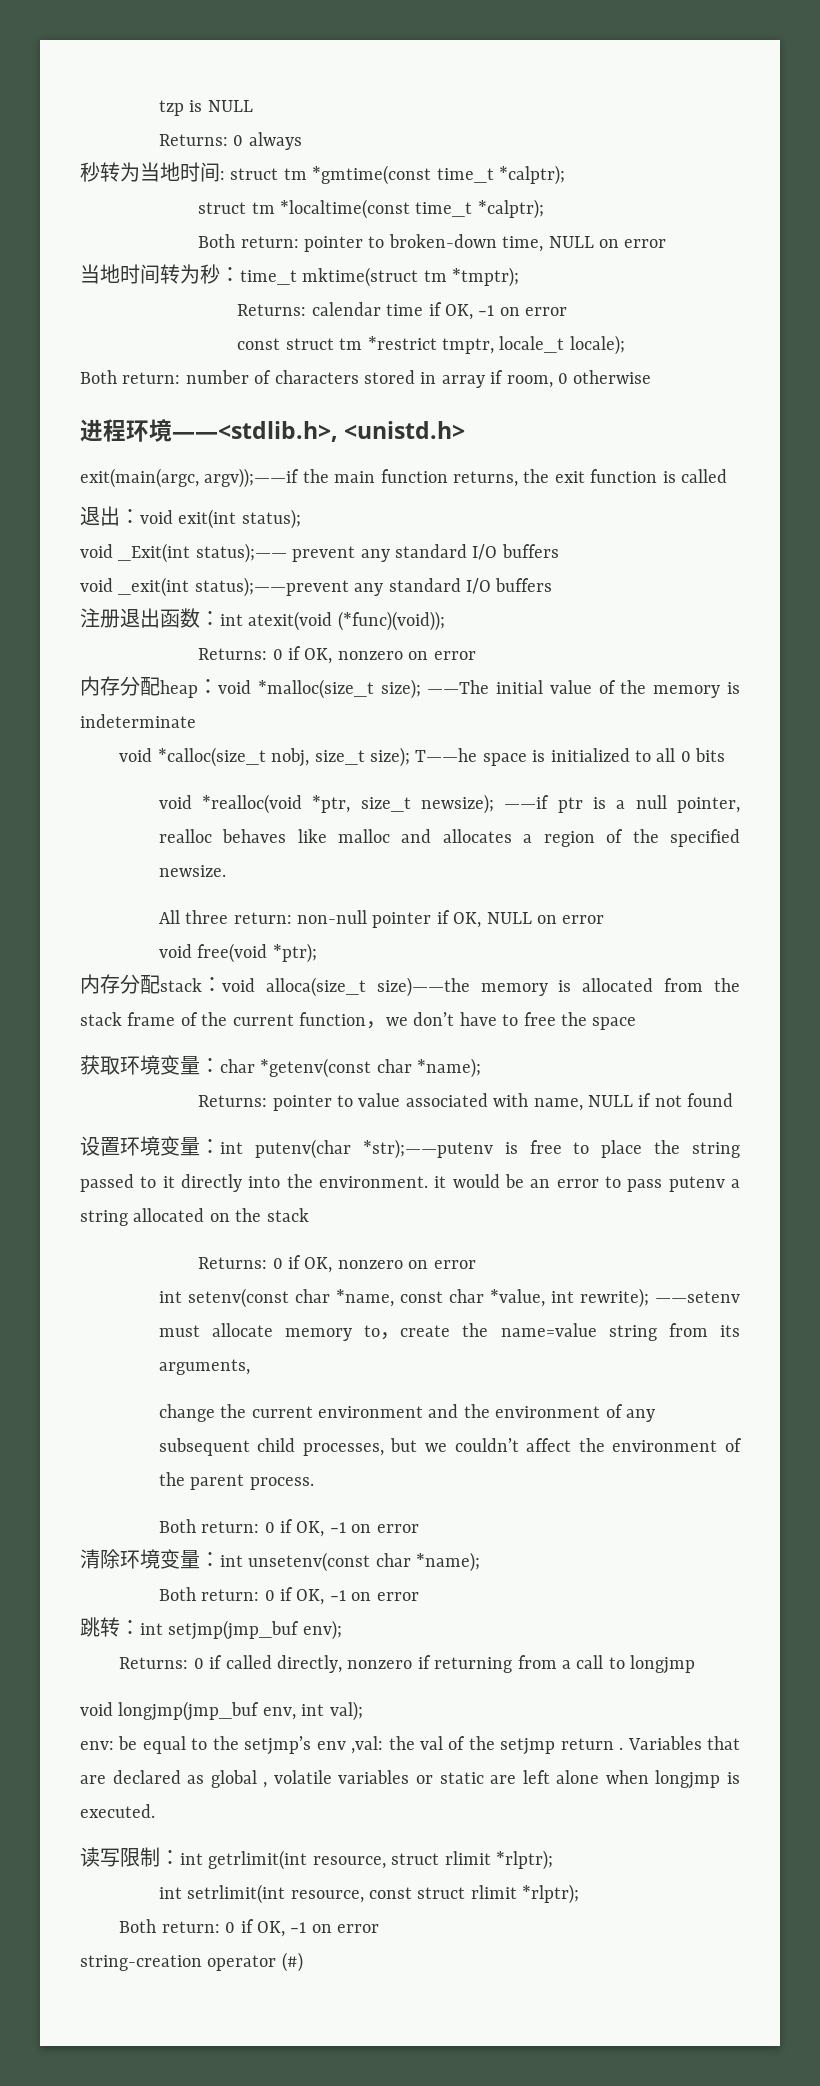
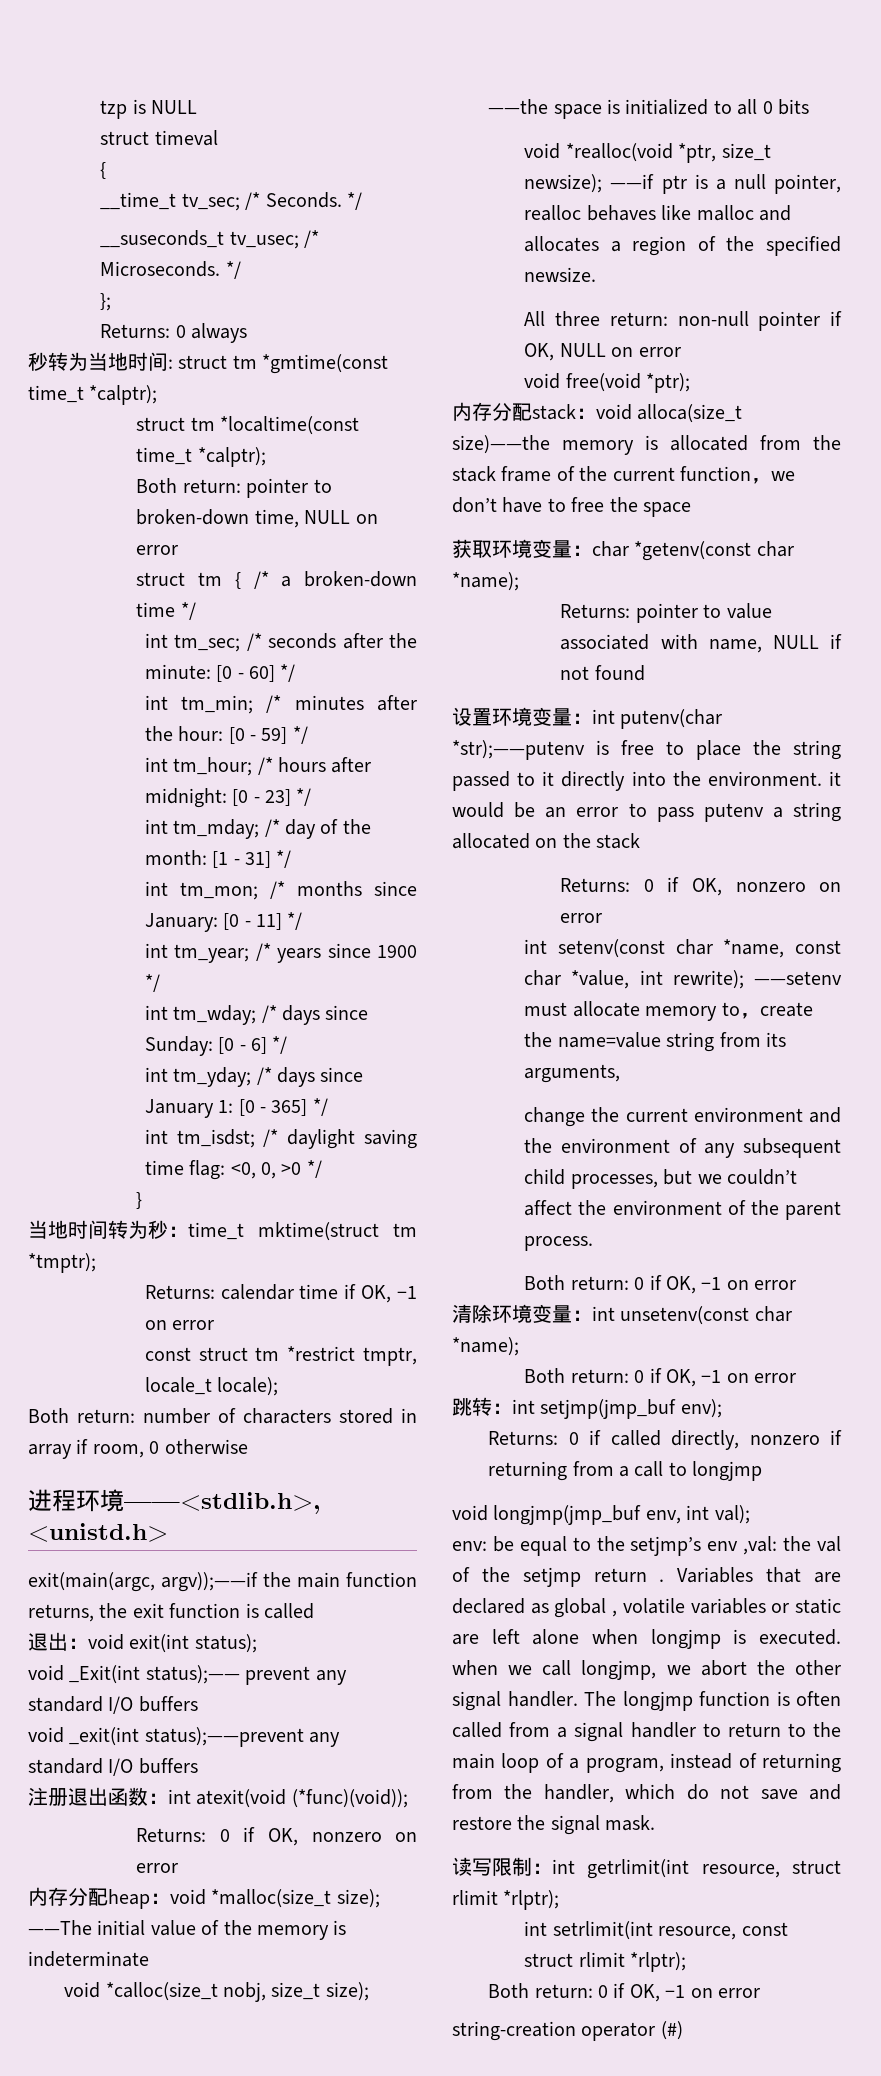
+ struct timeval
+ {
+ __time_t tv_sec; /* Seconds. */
+ __suseconds_t tv_usec; /* Microseconds. */
+ };
+ struct tm { /* a broken-down time */
+ int tm_sec; /* seconds after the minute: [0 - 60] */
+ int tm_min; /* minutes after the hour: [0 - 59] */
+ int tm_hour; /* hours after midnight: [0 - 23] */
+ int tm_mday; /* day of the month: [1 - 31] */
+ int tm_mon; /* months since January: [0 - 11] */
+ int tm_year; /* years since 1900 */
+ int tm_wday; /* days since Sunday: [0 - 6] */
+ int tm_yday; /* days since January 1: [0 - 365] */
+ int tm_isdst; /* daylight saving time flag: <0, 0, >0 */
+ }
- void *calloc(size_t nobj, size_t size); T——he space is initialized to all 0 bits
+ void *calloc(size_t nobj, size_t size); ——the space is initialized to all 0 bits
- Variables that are declared as global , volatile variables or static are left alone when longjmp is executed.
+ Variables that are declared as global , volatile variables or static are left alone when longjmp is executed. when we call longjmp, we abort the other signal handler. The longjmp function is often called from a signal handler to return to the main loop of a program, instead of returning from the handler, which do not save and restore the signal mask.

